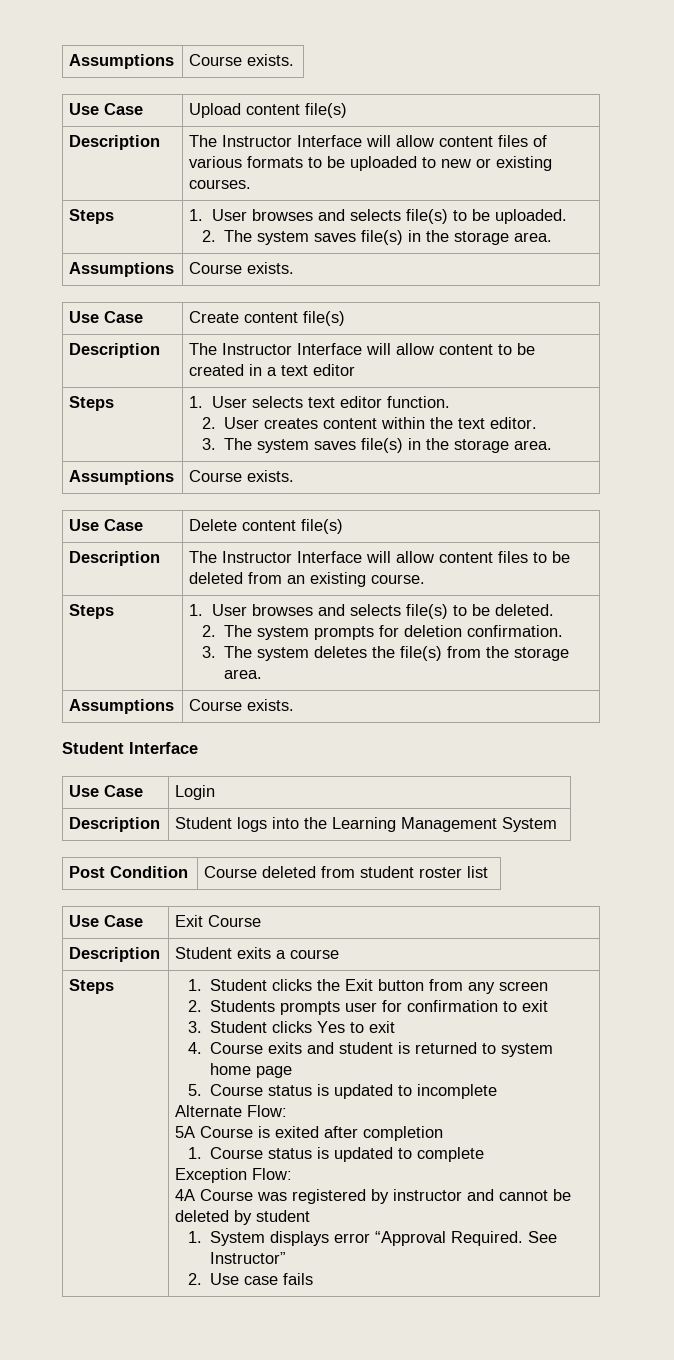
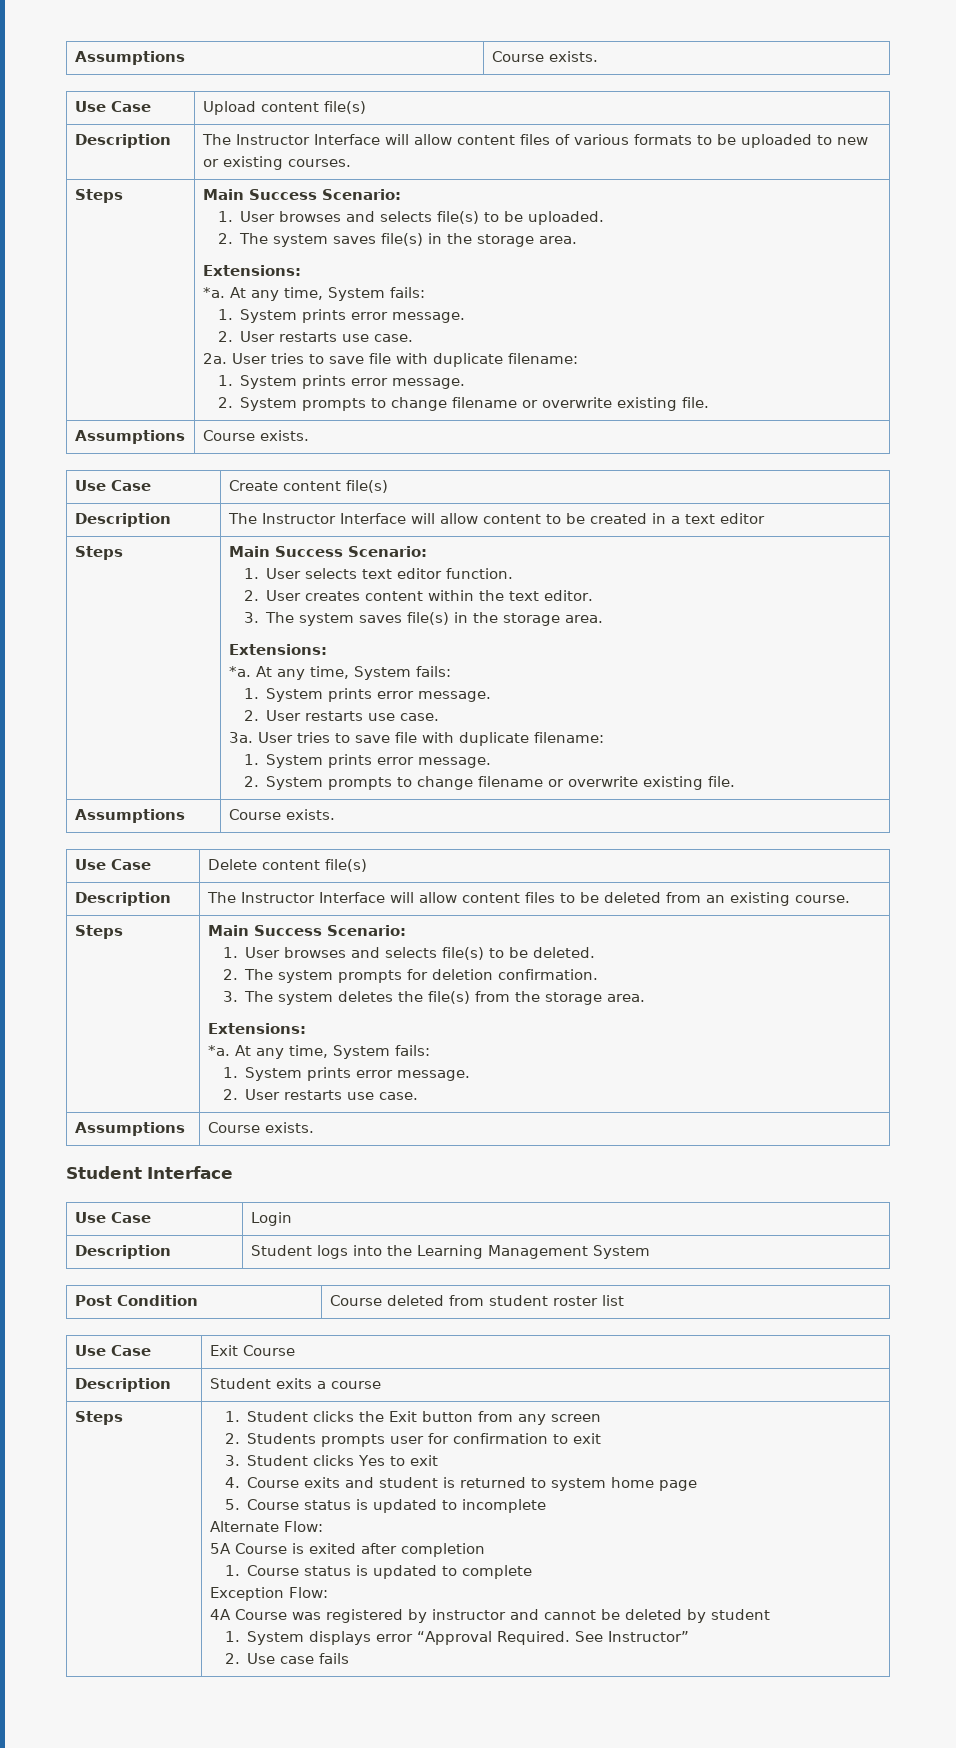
  Description | The Instructor Interface will allow content files of various formats to be uploaded to new or existing courses.
- Steps
+ Steps | Main Success Scenario:
  2. The system saves file(s) in the storage area.
+ Extensions:
+ *a. At any time, System fails:
+ 1. System prints error message.
+ 2. User restarts use case.
+ 2a. User tries to save file with duplicate filename:
+ 1. System prints error message.
+ 2. System prompts to change filename or overwrite existing file.
  Description | The Instructor Interface will allow content to be created in a text editor
- Steps
+ Steps | Main Success Scenario:
  3. The system saves file(s) in the storage area.
+ Extensions:
+ *a. At any time, System fails:
+ 1. System prints error message.
+ 2. User restarts use case.
+ 3a. User tries to save file with duplicate filename:
+ 1. System prints error message.
+ 2. System prompts to change filename or overwrite existing file.
  Description | The Instructor Interface will allow content files to be deleted from an existing course.
- Steps
+ Steps | Main Success Scenario:
  3. The system deletes the file(s) from the storage area.
+ Extensions:
+ *a. At any time, System fails:
+ 1. System prints error message.
+ 2. User restarts use case.

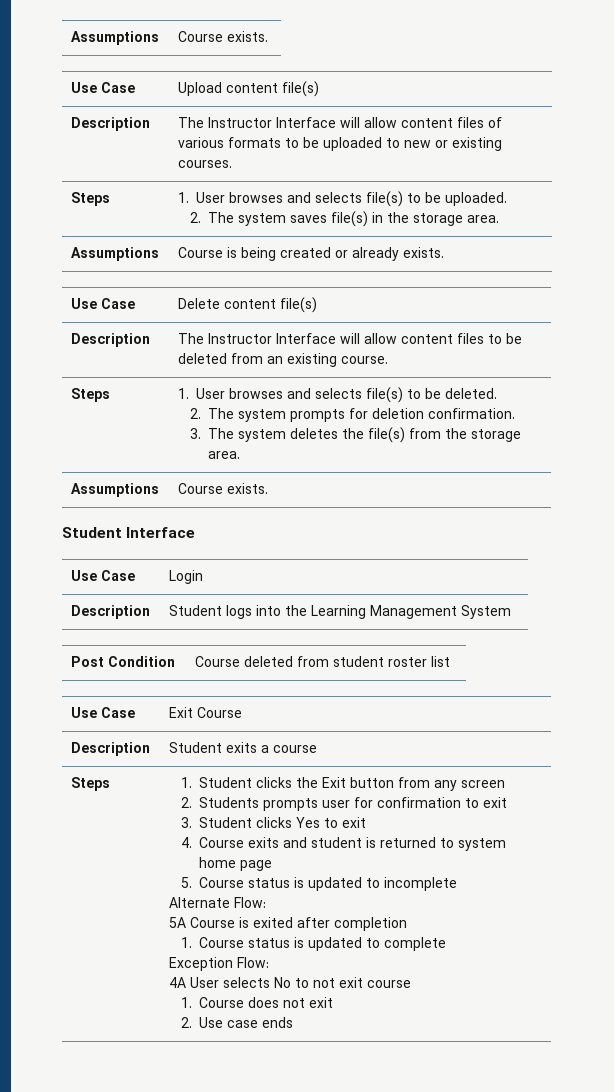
  Description | The Instructor Interface will allow content files of various formats to be uploaded to new or existing courses.
- Steps | Main Success Scenario:
+ Steps
  2. The system saves file(s) in the storage area.
- Extensions:
- *a. At any time, System fails:
- 1. System prints error message.
- 2. User restarts use case.
- 2a. User tries to save file with duplicate filename:
- 1. System prints error message.
- 2. System prompts to change filename or overwrite existing file.
- Assumptions | Course exists.
- Use Case | Create content file(s)
- Description | The Instructor Interface will allow content to be created in a text editor
- Steps | Main Success Scenario:
- 1. User selects text editor function.
- 2. User creates content within the text editor.
- 3. The system saves file(s) in the storage area.
- Extensions:
- *a. At any time, System fails:
- 1. System prints error message.
- 2. User restarts use case.
- 3a. User tries to save file with duplicate filename:
- 1. System prints error message.
- 2. System prompts to change filename or overwrite existing file.
- Assumptions | Course exists.
+ Assumptions | Course is being created or already exists.
  Description | The Instructor Interface will allow content files to be deleted from an existing course.
- Steps | Main Success Scenario:
+ Steps
  3. The system deletes the file(s) from the storage area.
- Extensions:
- *a. At any time, System fails:
- 1. System prints error message.
- 2. User restarts use case.
- 4A Course was registered by instructor and cannot be deleted by student
- 1. System displays error “Approval Required. See Instructor”
+ 4A User selects No to not exit course
+ 1. Course does not exit
- 2. Use case fails
+ 2. Use case ends

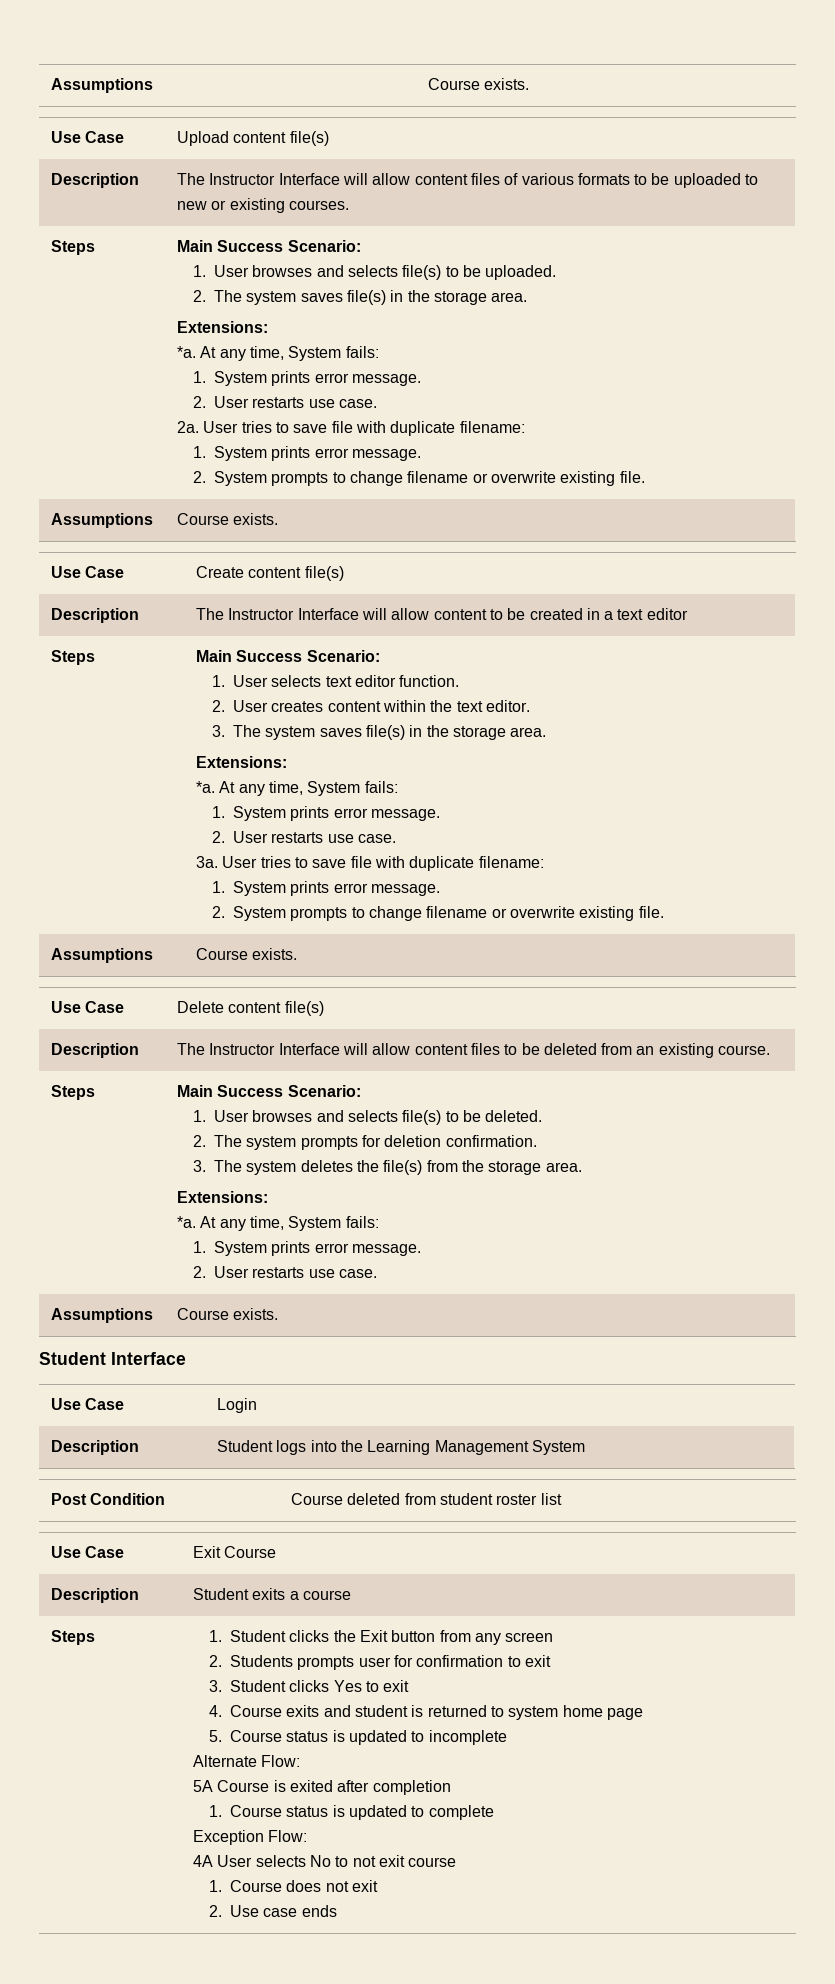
  Description | The Instructor Interface will allow content files of various formats to be uploaded to new or existing courses.
- Steps
+ Steps | Main Success Scenario:
  2. The system saves file(s) in the storage area.
- Assumptions | Course is being created or already exists.
+ Extensions:
+ *a. At any time, System fails:
+ 1. System prints error message.
+ 2. User restarts use case.
+ 2a. User tries to save file with duplicate filename:
+ 1. System prints error message.
+ 2. System prompts to change filename or overwrite existing file.
+ Assumptions | Course exists.
+ Use Case | Create content file(s)
+ Description | The Instructor Interface will allow content to be created in a text editor
+ Steps | Main Success Scenario:
+ 1. User selects text editor function.
+ 2. User creates content within the text editor.
+ 3. The system saves file(s) in the storage area.
+ Extensions:
+ *a. At any time, System fails:
+ 1. System prints error message.
+ 2. User restarts use case.
+ 3a. User tries to save file with duplicate filename:
+ 1. System prints error message.
+ 2. System prompts to change filename or overwrite existing file.
+ Assumptions | Course exists.
  Description | The Instructor Interface will allow content files to be deleted from an existing course.
- Steps
+ Steps | Main Success Scenario:
  3. The system deletes the file(s) from the storage area.
+ Extensions:
+ *a. At any time, System fails:
+ 1. System prints error message.
+ 2. User restarts use case.

